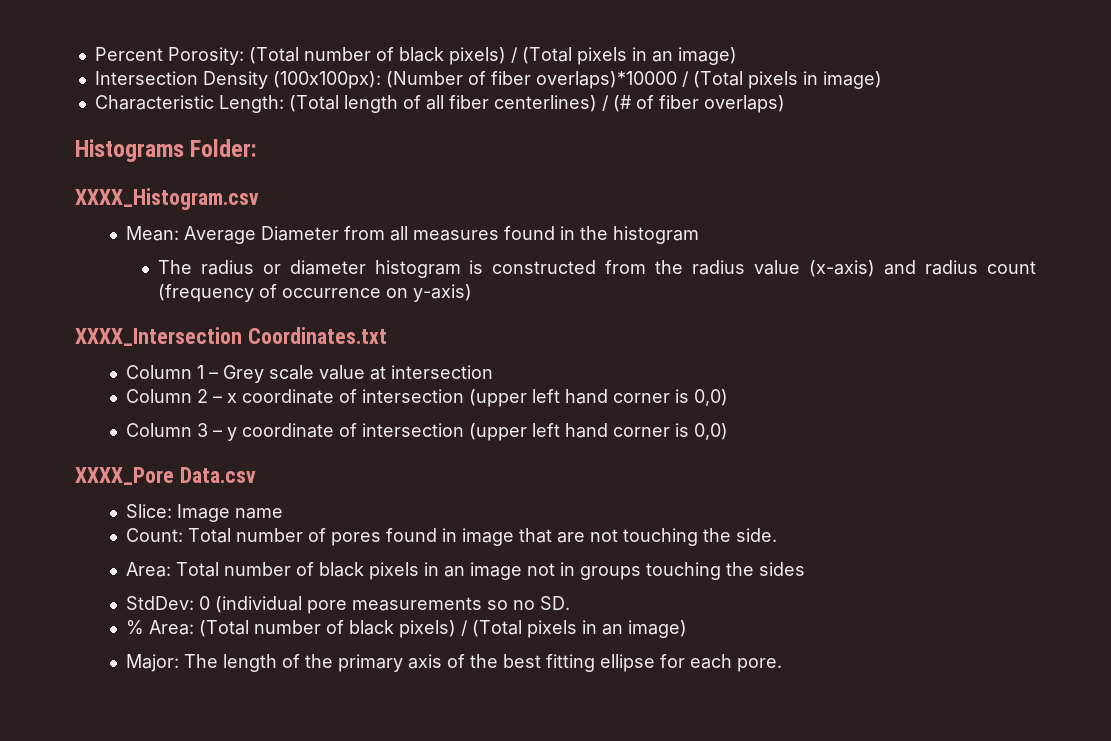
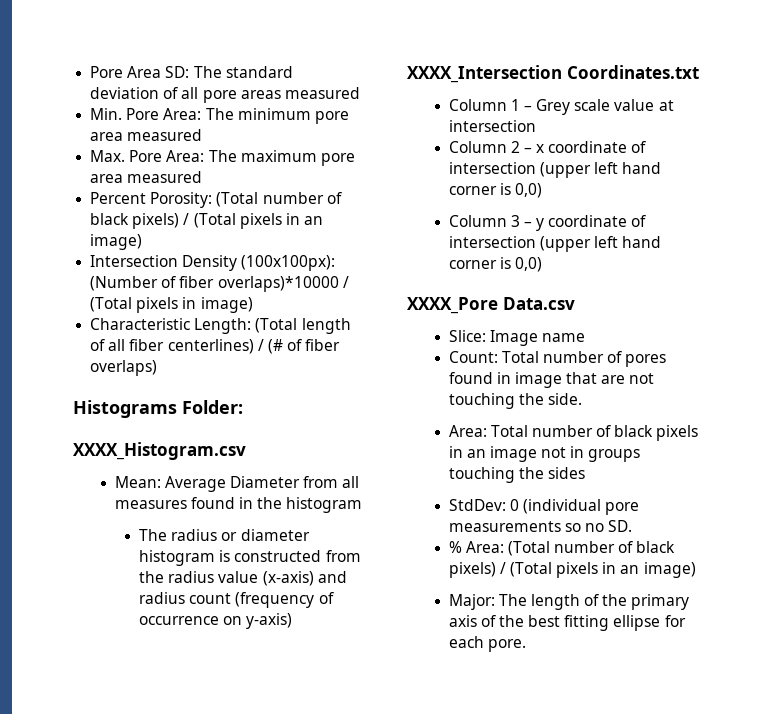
+ Pore Area SD: The standard deviation of all pore areas measured
+ Min. Pore Area: The minimum pore area measured
+ Max. Pore Area: The maximum pore area measured

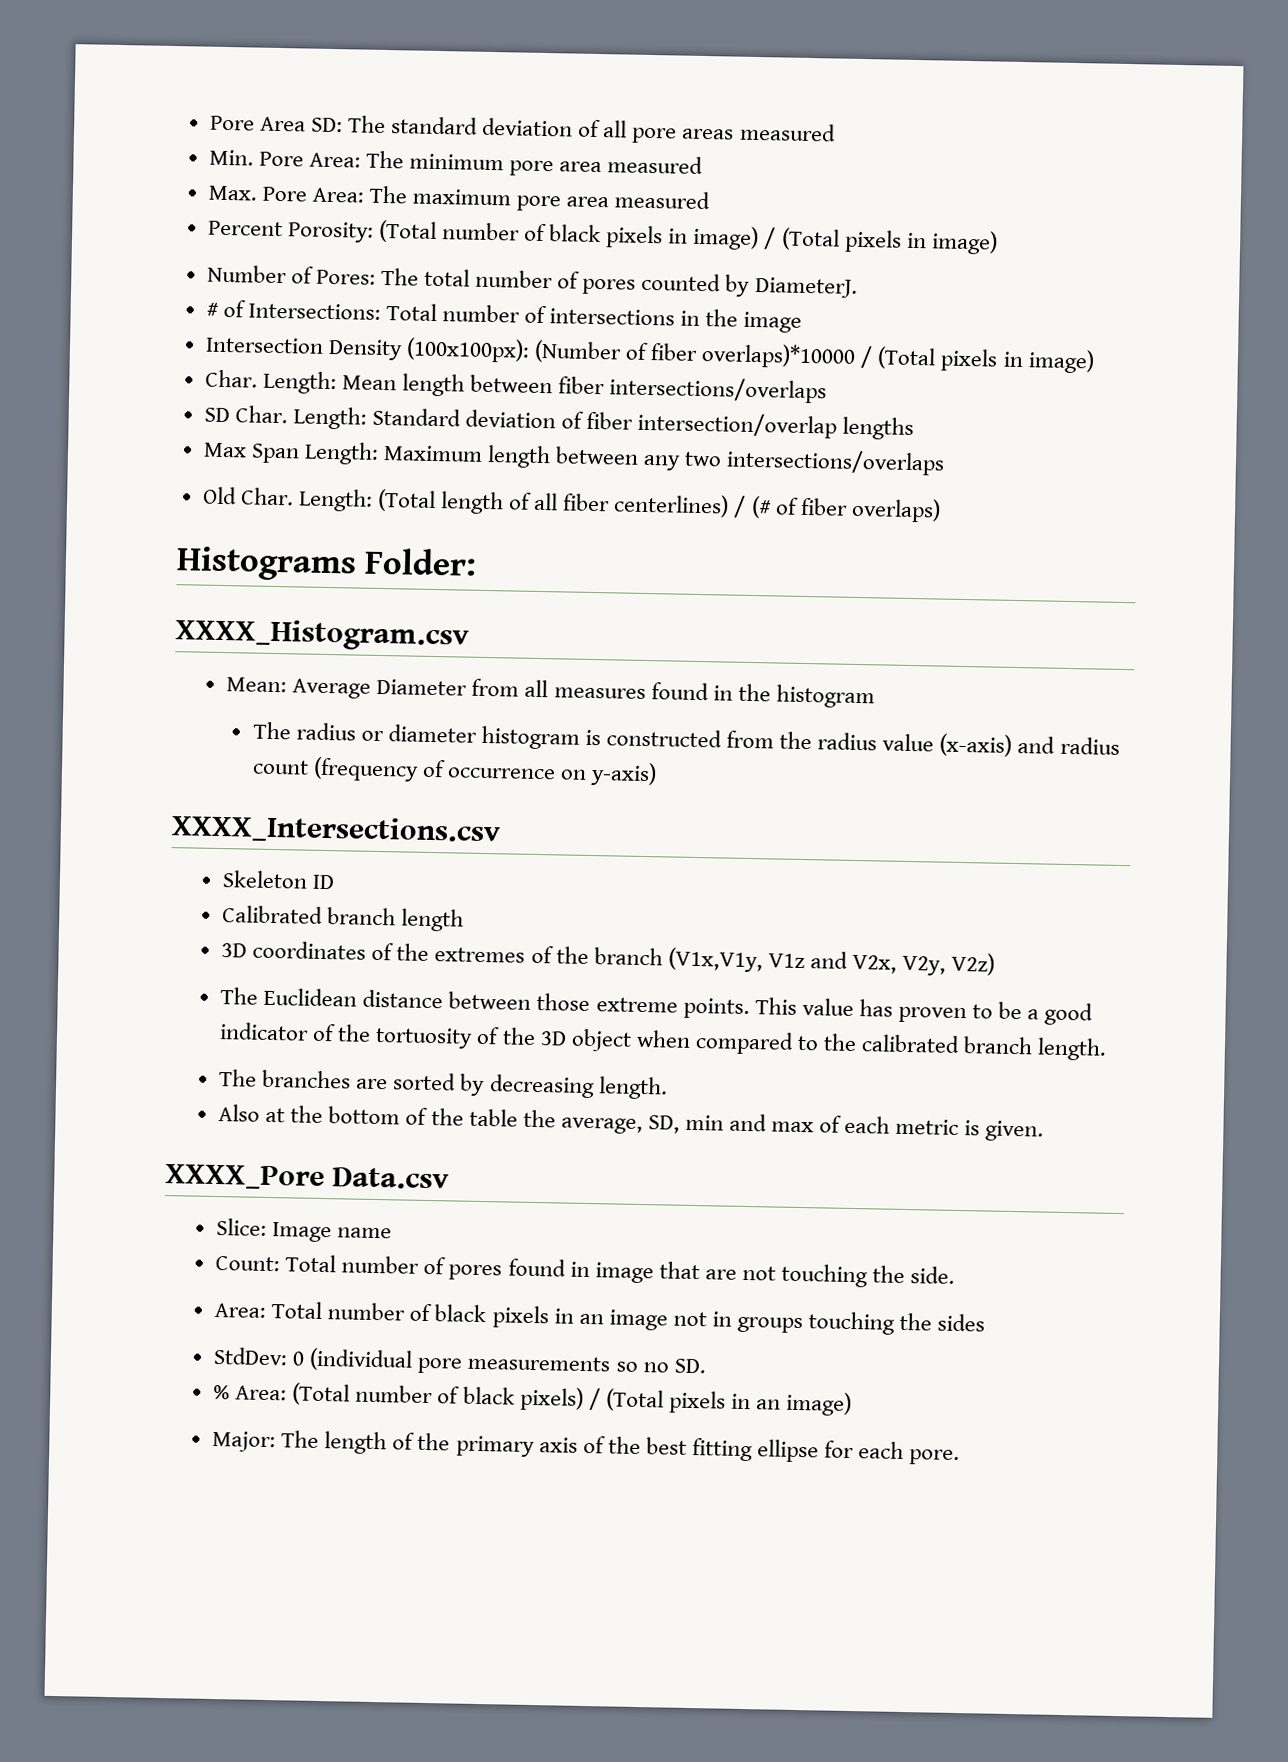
- Percent Porosity: (Total number of black pixels) / (Total pixels in an image)
+ Percent Porosity: (Total number of black pixels in image) / (Total pixels in image)
+ Number of Pores: The total number of pores counted by DiameterJ.
+ # of Intersections: Total number of intersections in the image
- Characteristic Length: (Total length of all fiber centerlines) / (# of fiber overlaps)
+ Char. Length: Mean length between fiber intersections/overlaps
+ SD Char. Length: Standard deviation of fiber intersection/overlap lengths
+ Max Span Length: Maximum length between any two intersections/overlaps
+ Old Char. Length: (Total length of all fiber centerlines) / (# of fiber overlaps)
- XXXX_Intersection Coordinates.txt
- Column 1 – Grey scale value at intersection
- Column 2 – x coordinate of intersection (upper left hand corner is 0,0)
- Column 3 – y coordinate of intersection (upper left hand corner is 0,0)
+ XXXX_Intersections.csv
+ Skeleton ID
+ Calibrated branch length
+ 3D coordinates of the extremes of the branch (V1x,V1y, V1z and V2x, V2y, V2z)
+ The Euclidean distance between those extreme points. This value has proven to be a good indicator of the tortuosity of the 3D object when compared to the calibrated branch length.
+ The branches are sorted by decreasing length.
+ Also at the bottom of the table the average, SD, min and max of each metric is given.

